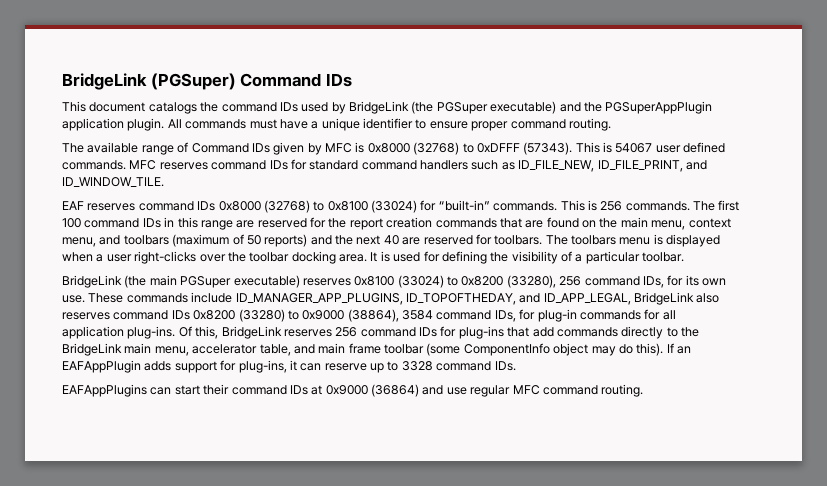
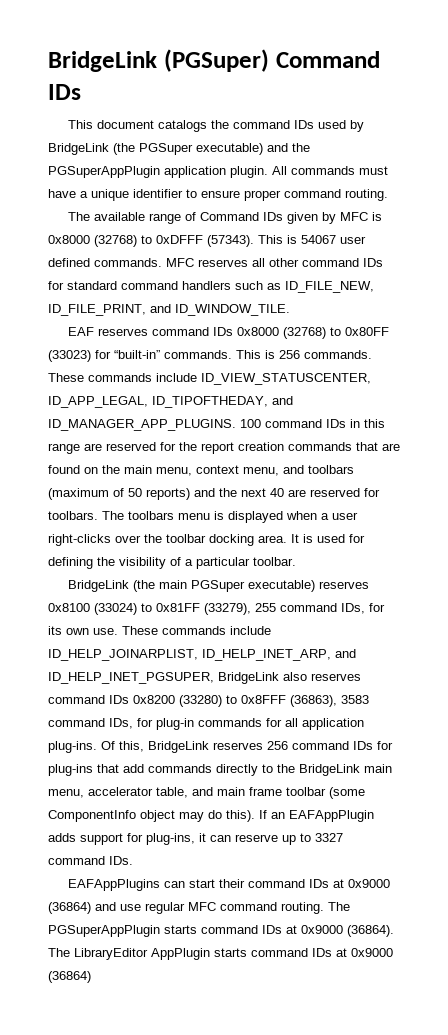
- MFC reserves command IDs for standard command handlers such as ID_FILE_NEW, ID_FILE_PRINT, and ID_WINDOW_TILE.
+ MFC reserves all other command IDs for standard command handlers such as ID_FILE_NEW, ID_FILE_PRINT, and ID_WINDOW_TILE.
- EAF reserves command IDs 0x8000 (32768) to 0x8100 (33024) for “built-in” commands.
+ EAF reserves command IDs 0x8000 (32768) to 0x80FF (33023) for “built-in” commands.
- The first 100 command IDs in this range are reserved for the report creation commands that are found on the main menu, context menu, and toolbars (maximum of 50 reports) and the next 40 are reserved for toolbars.
+ These commands include ID_VIEW_STATUSCENTER, ID_APP_LEGAL, ID_TIPOFTHEDAY, and ID_MANAGER_APP_PLUGINS. 100 command IDs in this range are reserved for the report creation commands that are found on the main menu, context menu, and toolbars (maximum of 50 reports) and the next 40 are reserved for toolbars.
- BridgeLink (the main PGSuper executable) reserves 0x8100 (33024) to 0x8200 (33280), 256 command IDs, for its own use.
+ BridgeLink (the main PGSuper executable) reserves 0x8100 (33024) to 0x81FF (33279), 255 command IDs, for its own use.
- These commands include ID_MANAGER_APP_PLUGINS, ID_TOPOFTHEDAY, and ID_APP_LEGAL, BridgeLink also reserves command IDs 0x8200 (33280) to 0x9000 (38864), 3584 command IDs, for plug-in commands for all application plug-ins.
+ These commands include ID_HELP_JOINARPLIST, ID_HELP_INET_ARP, and ID_HELP_INET_PGSUPER, BridgeLink also reserves command IDs 0x8200 (33280) to 0x8FFF (36863), 3583 command IDs, for plug-in commands for all application plug-ins.
- If an EAFAppPlugin adds support for plug-ins, it can reserve up to 3328 command IDs.
+ If an EAFAppPlugin adds support for plug-ins, it can reserve up to 3327 command IDs.
+ The PGSuperAppPlugin starts command IDs at 0x9000 (36864). The LibraryEditor AppPlugin starts command IDs at 0x9000 (36864)

